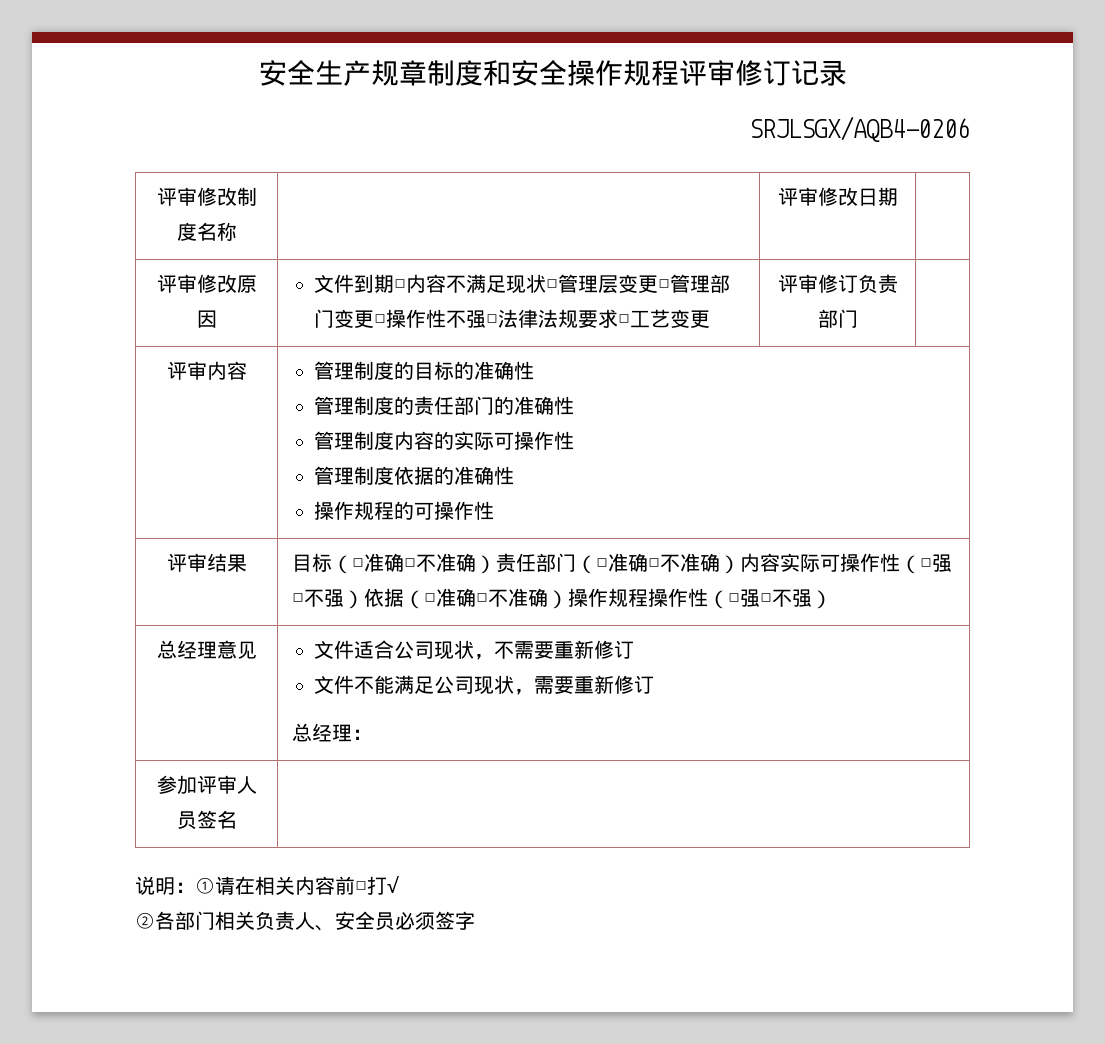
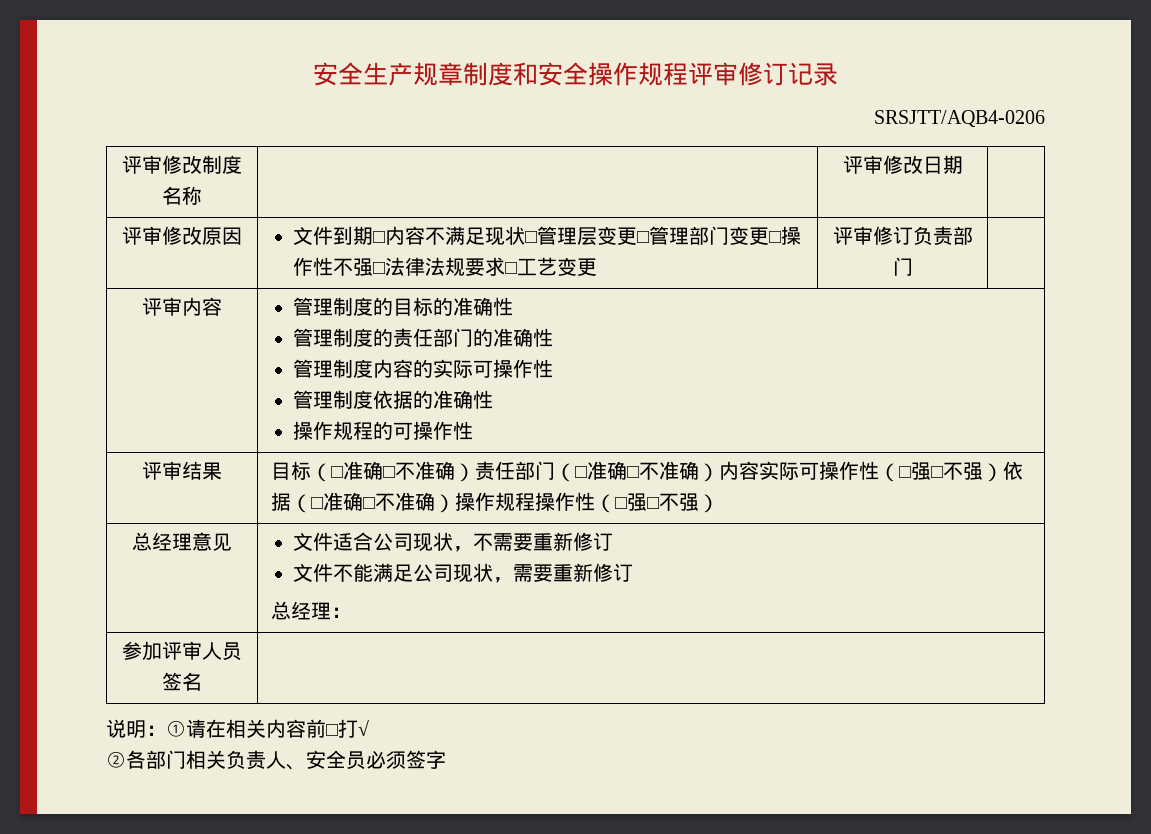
- SRJLSGX/AQB4-0206
+ SRSJTT/AQB4-0206

